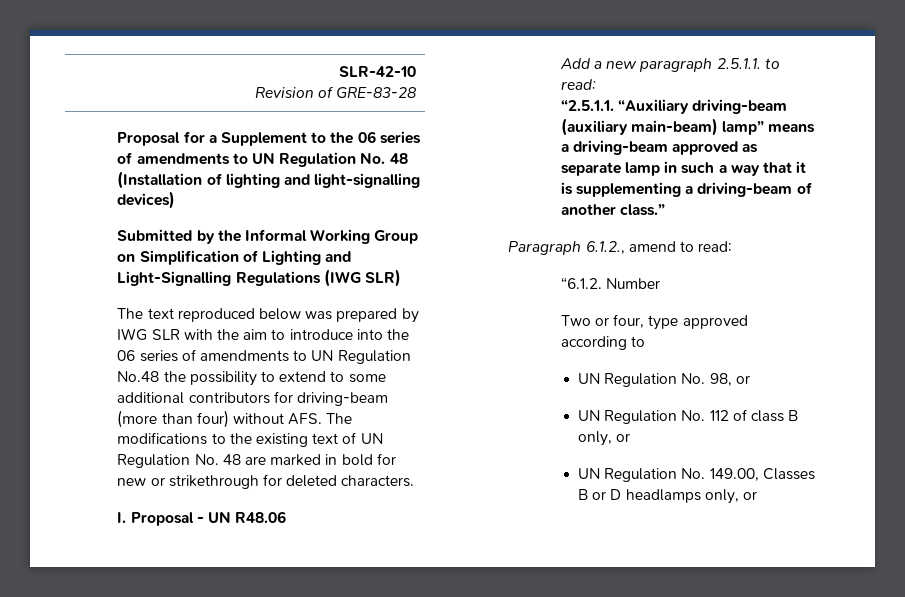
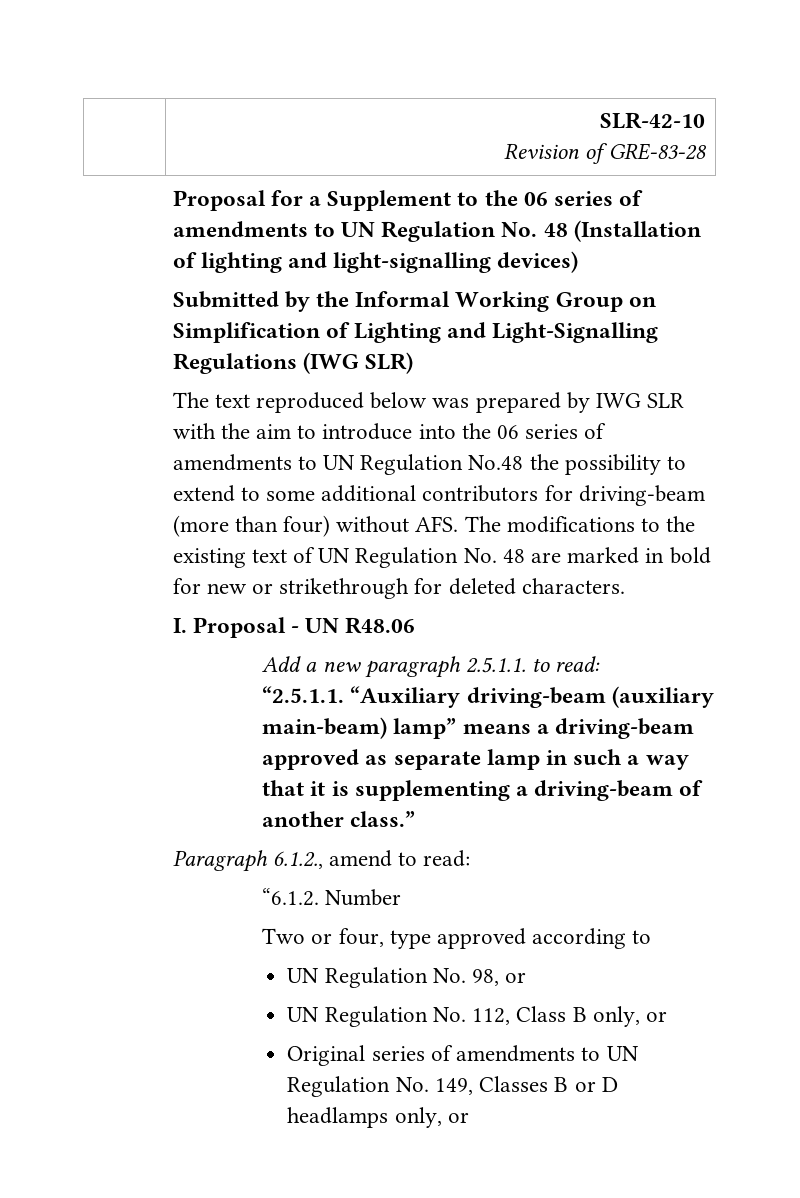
- UN Regulation No. 112 of class B only, or
+ UN Regulation No. 112, Class B only, or
- UN Regulation No. 149.00, Classes B or D headlamps only, or
+ Original series of amendments to UN Regulation No. 149, Classes B or D headlamps only, or

